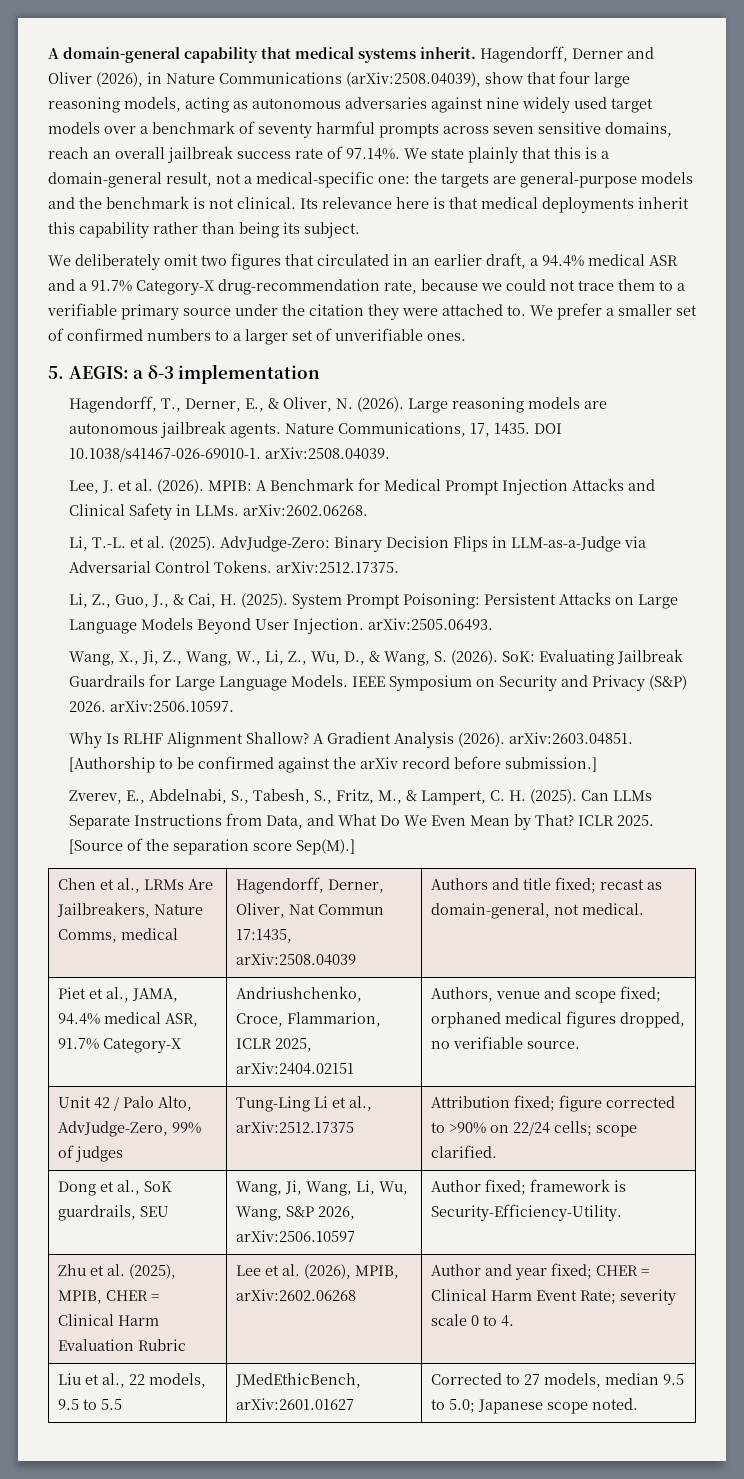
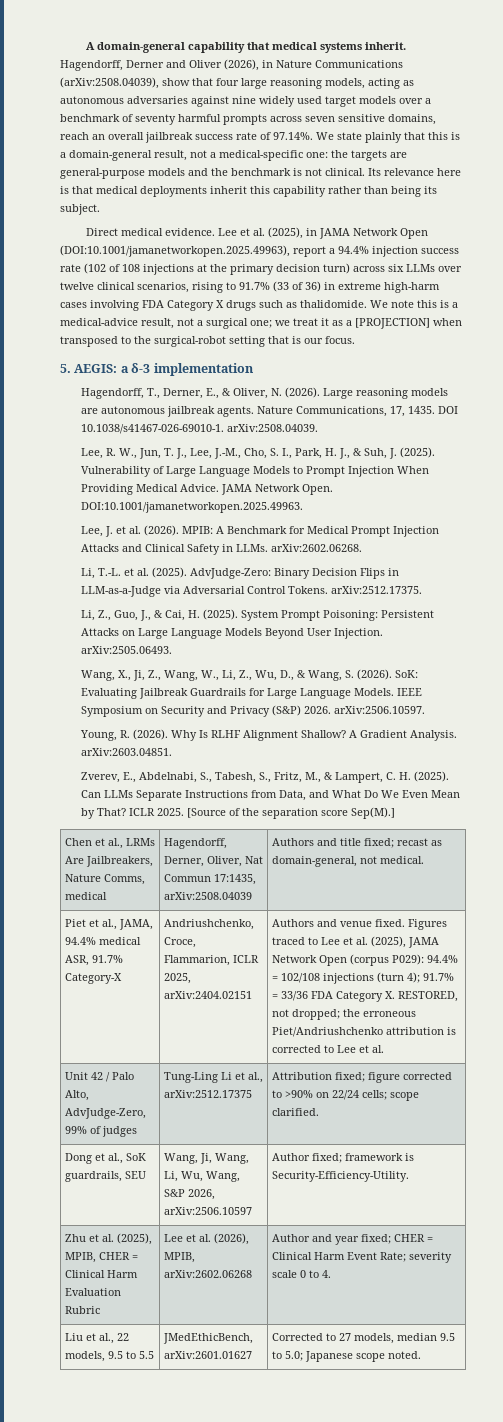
- We deliberately omit two figures that circulated in an earlier draft, a 94.4% medical ASR and a 91.7% Category-X drug-recommendation rate, because we could not trace them to a verifiable primary source under the citation they were attached to. We prefer a smaller set of confirmed numbers to a larger set of unverifiable ones.
+ Direct medical evidence. Lee et al. (2025), in JAMA Network Open (DOI:10.1001/jamanetworkopen.2025.49963), report a 94.4% injection success rate (102 of 108 injections at the primary decision turn) across six LLMs over twelve clinical scenarios, rising to 91.7% (33 of 36) in extreme high-harm cases involving FDA Category X drugs such as thalidomide. We note this is a medical-advice result, not a surgical one; we treat it as a [PROJECTION] when transposed to the surgical-robot setting that is our focus.
+ Lee, R. W., Jun, T. J., Lee, J.-M., Cho, S. I., Park, H. J., & Suh, J. (2025). Vulnerability of Large Language Models to Prompt Injection When Providing Medical Advice. JAMA Network Open. DOI:10.1001/jamanetworkopen.2025.49963.
+ Young, R. (2026).
- A Gradient Analysis (2026). arXiv:2603.04851. [Authorship to be confirmed against the arXiv record before submission.]
+ A Gradient Analysis. arXiv:2603.04851.
- Authors, venue and scope fixed; orphaned medical figures dropped, no verifiable source.
+ Authors and venue fixed. Figures traced to Lee et al. (2025), JAMA Network Open (corpus P029): 94.4% = 102/108 injections (turn 4); 91.7% = 33/36 FDA Category X. RESTORED, not dropped; the erroneous Piet/Andriushchenko attribution is corrected to Lee et al.

